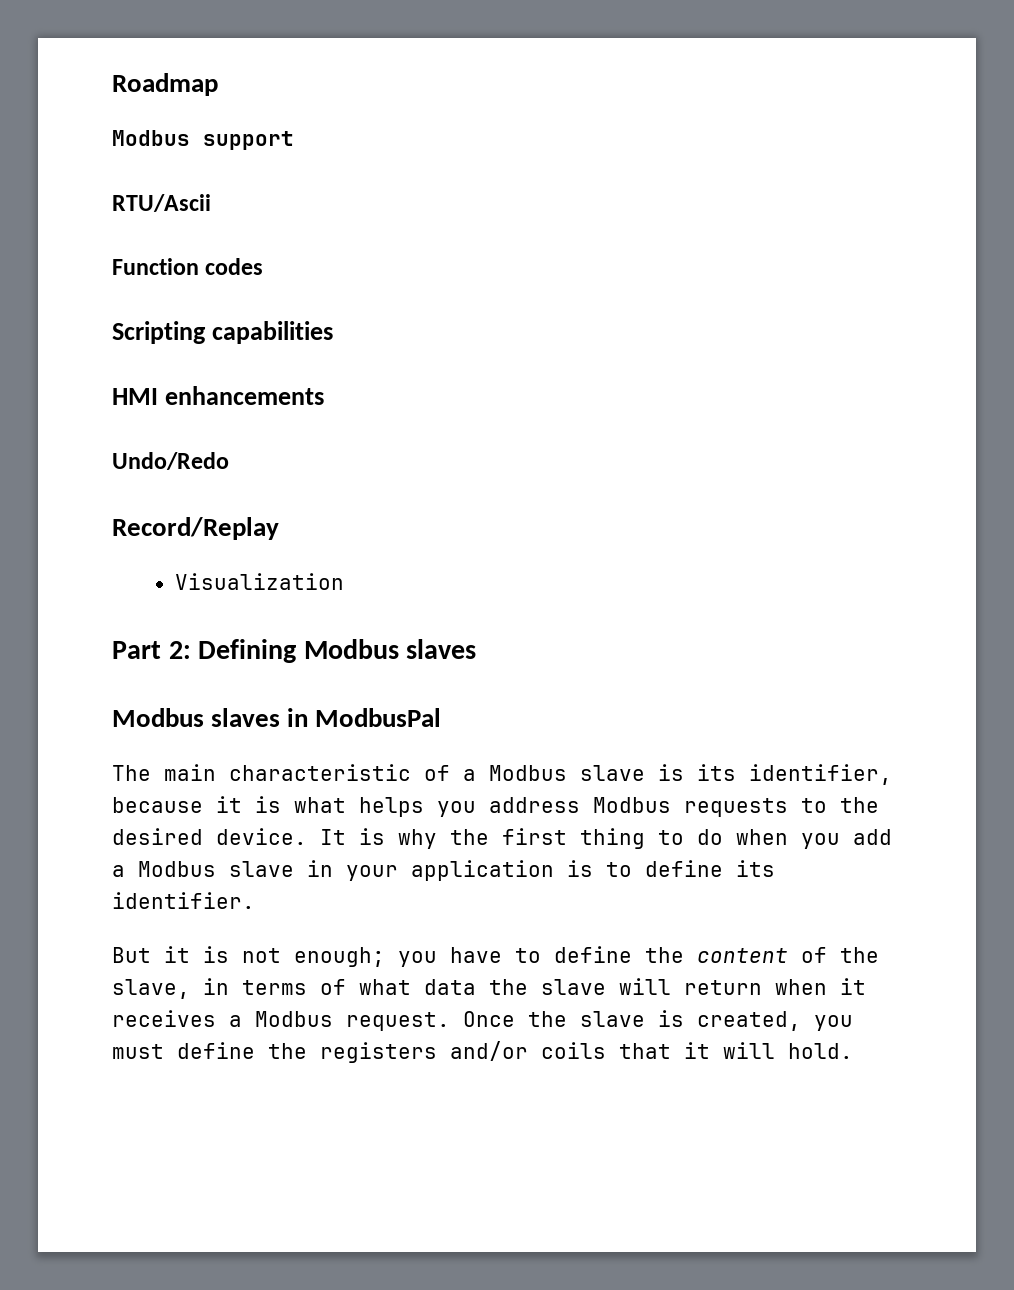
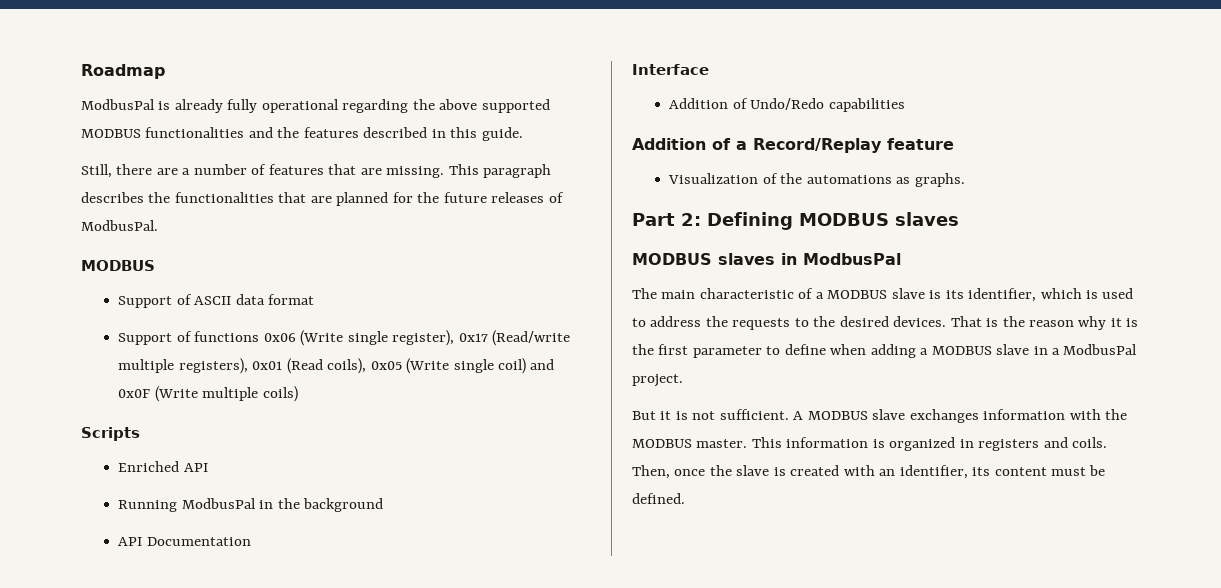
- Modbus support
- RTU/Ascii
- Function codes
- Scripting capabilities
- HMI enhancements
- Undo/Redo
- Record/Replay
+ ModbusPal is already fully operational regarding the above supported MODBUS functionalities and the features described in this guide.
+ Still, there are a number of features that are missing. This paragraph describes the functionalities that are planned for the future releases of ModbusPal.
+ MODBUS
+ Support of ASCII data format
+ Support of functions 0x06 (Write single register), 0x17 (Read/write multiple registers), 0x01 (Read coils), 0x05 (Write single coil) and 0x0F (Write multiple coils)
+ Scripts
+ Enriched API
+ Running ModbusPal in the background
+ API Documentation
+ Interface
+ Addition of Undo/Redo capabilities
+ Addition of a Record/Replay feature
- Visualization
+ Visualization of the automations as graphs.
- Part 2: Defining Modbus slaves
+ Part 2: Defining MODBUS slaves
- Modbus slaves in ModbusPal
+ MODBUS slaves in ModbusPal
- The main characteristic of a Modbus slave is its identifier, because it is what helps you address Modbus requests to the desired device. It is why the first thing to do when you add a Modbus slave in your application is to define its identifier.
- But it is not enough; you have to define the content of the slave, in terms of what data the slave will return when it receives a Modbus request. Once the slave is created, you must define the registers and/or coils that it will hold.
+ The main characteristic of a MODBUS slave is its identifier, which is used to address the requests to the desired devices. That is the reason why it is the first parameter to define when adding a MODBUS slave in a ModbusPal project.
+ But it is not sufficient. A MODBUS slave exchanges information with the MODBUS master. This information is organized in registers and coils. Then, once the slave is created with an identifier, its content must be defined.

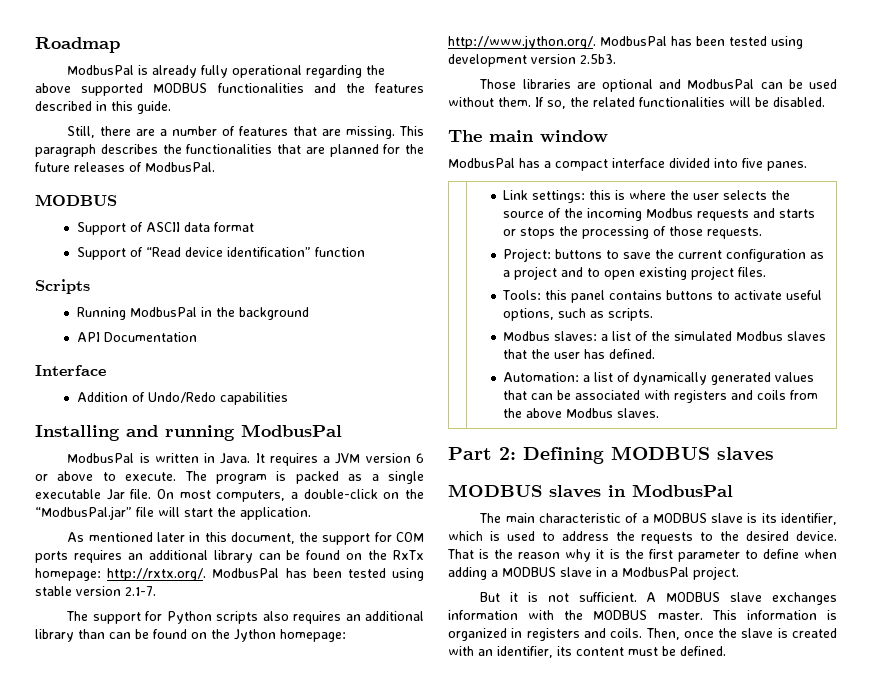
- Support of functions 0x06 (Write single register), 0x17 (Read/write multiple registers), 0x01 (Read coils), 0x05 (Write single coil) and 0x0F (Write multiple coils)
+ Support of “Read device identification” function
- Enriched API
- Addition of a Record/Replay feature
- Visualization of the automations as graphs.
+ Installing and running ModbusPal
+ ModbusPal is written in Java. It requires a JVM version 6 or above to execute. The program is packed as a single executable Jar file. On most computers, a double-click on the “ModbusPal.jar” file will start the application.
+ As mentioned later in this document, the support for COM ports requires an additional library can be found on the RxTx homepage: http://rxtx.org/. ModbusPal has been tested using stable version 2.1-7.
+ The support for Python scripts also requires an additional library than can be found on the Jython homepage: http://www.jython.org/. ModbusPal has been tested using development version 2.5b3.
+ Those libraries are optional and ModbusPal can be used without them. If so, the related functionalities will be disabled.
+ The main window
+ ModbusPal has a compact interface divided into five panes.
+ | Link settings: this is where the user selects the source of the incoming Modbus requests and starts or stops the processing of those requests.
+ Project: buttons to save the current configuration as a project and to open existing project files.
+ Tools: this panel contains buttons to activate useful options, such as scripts.
+ Modbus slaves: a list of the simulated Modbus slaves that the user has defined.
+ Automation: a list of dynamically generated values that can be associated with registers and coils from the above Modbus slaves.
- The main characteristic of a MODBUS slave is its identifier, which is used to address the requests to the desired devices.
+ The main characteristic of a MODBUS slave is its identifier, which is used to address the requests to the desired device.

